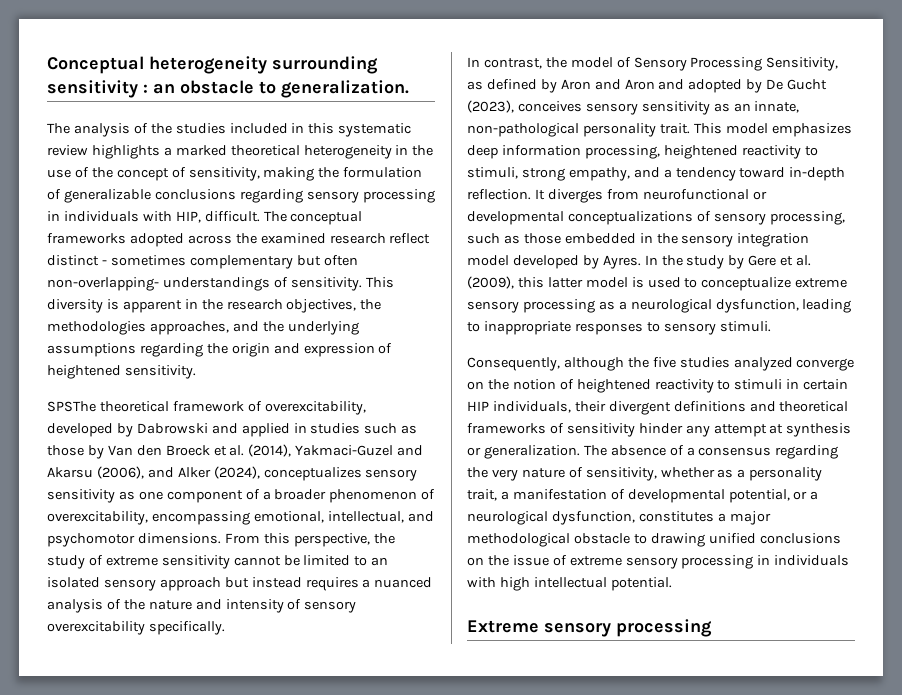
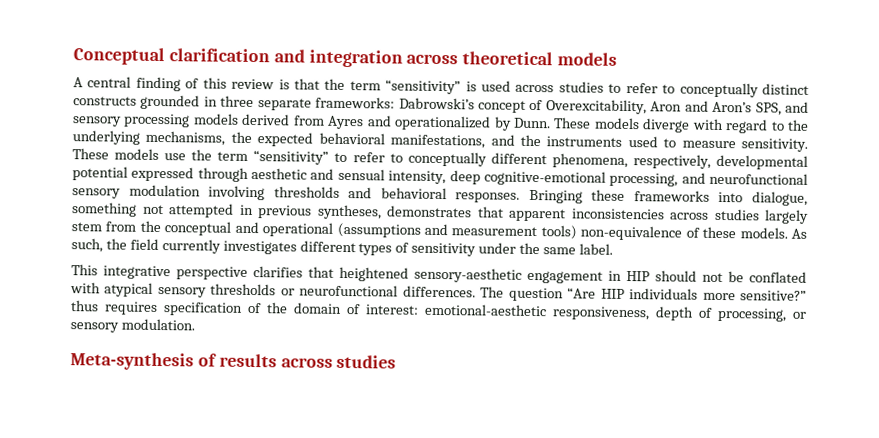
- Conceptual heterogeneity surrounding sensitivity : an obstacle to generalization.
- The analysis of the studies included in this systematic review highlights a marked theoretical heterogeneity in the use of the concept of sensitivity, making the formulation of generalizable conclusions regarding sensory processing in individuals with HIP, difficult. The conceptual frameworks adopted across the examined research reflect distinct - sometimes complementary but often non-overlapping- understandings of sensitivity. This diversity is apparent in the research objectives, the methodologies approaches, and the underlying assumptions regarding the origin and expression of heightened sensitivity.
- SPSThe theoretical framework of overexcitability, developed by Dabrowski and applied in studies such as those by Van den Broeck et al. (2014), Yakmaci-Guzel and Akarsu (2006), and Alker (2024), conceptualizes sensory sensitivity as one component of a broader phenomenon of overexcitability, encompassing emotional, intellectual, and psychomotor dimensions. From this perspective, the study of extreme sensitivity cannot be limited to an isolated sensory approach but instead requires a nuanced analysis of the nature and intensity of sensory overexcitability specifically.
- In contrast, the model of Sensory Processing Sensitivity, as defined by Aron and Aron and adopted by De Gucht (2023), conceives sensory sensitivity as an innate, non-pathological personality trait. This model emphasizes deep information processing, heightened reactivity to stimuli, strong empathy, and a tendency toward in-depth reflection. It diverges from neurofunctional or developmental conceptualizations of sensory processing, such as those embedded in the sensory integration model developed by Ayres. In the study by Gere et al. (2009), this latter model is used to conceptualize extreme sensory processing as a neurological dysfunction, leading to inappropriate responses to sensory stimuli.
- Consequently, although the five studies analyzed converge on the notion of heightened reactivity to stimuli in certain HIP individuals, their divergent definitions and theoretical frameworks of sensitivity hinder any attempt at synthesis or generalization. The absence of a consensus regarding the very nature of sensitivity, whether as a personality trait, a manifestation of developmental potential, or a neurological dysfunction, constitutes a major methodological obstacle to drawing unified conclusions on the issue of extreme sensory processing in individuals with high intellectual potential.
- Extreme sensory processing
+ Conceptual clarification and integration across theoretical models
+ A central finding of this review is that the term “sensitivity” is used across studies to refer to conceptually distinct constructs grounded in three separate frameworks: Dabrowski’s concept of Overexcitability, Aron and Aron’s SPS, and sensory processing models derived from Ayres and operationalized by Dunn. These models diverge with regard to the underlying mechanisms, the expected behavioral manifestations, and the instruments used to measure sensitivity. These models use the term “sensitivity” to refer to conceptually different phenomena, respectively, developmental potential expressed through aesthetic and sensual intensity, deep cognitive-emotional processing, and neurofunctional sensory modulation involving thresholds and behavioral responses. Bringing these frameworks into dialogue, something not attempted in previous syntheses, demonstrates that apparent inconsistencies across studies largely stem from the conceptual and operational (assumptions and measurement tools) non-equivalence of these models. As such, the field currently investigates different types of sensitivity under the same label.
+ This integrative perspective clarifies that heightened sensory-aesthetic engagement in HIP should not be conflated with atypical sensory thresholds or neurofunctional differences. The question “Are HIP individuals more sensitive?” thus requires specification of the domain of interest: emotional-aesthetic responsiveness, depth of processing, or sensory modulation.
+ Meta-synthesis of results across studies

